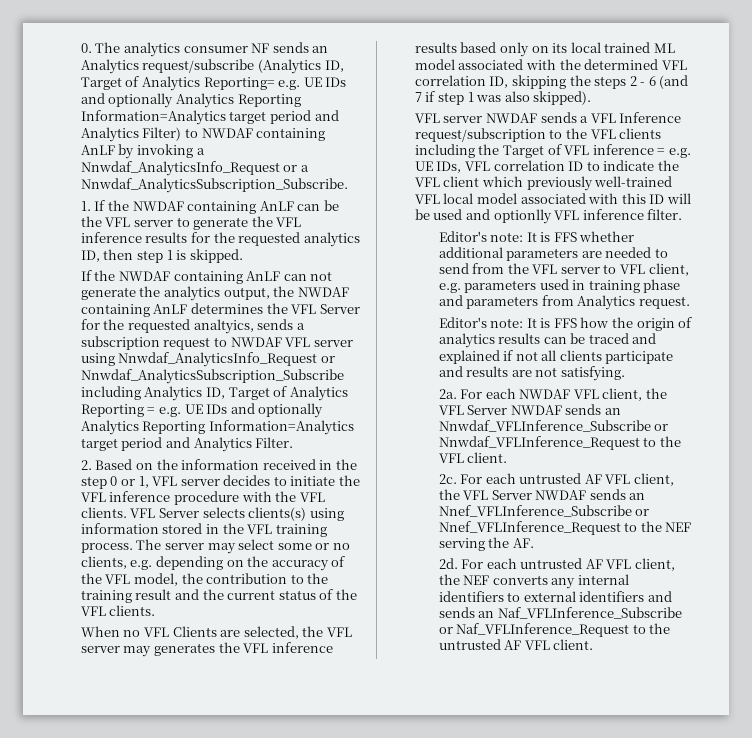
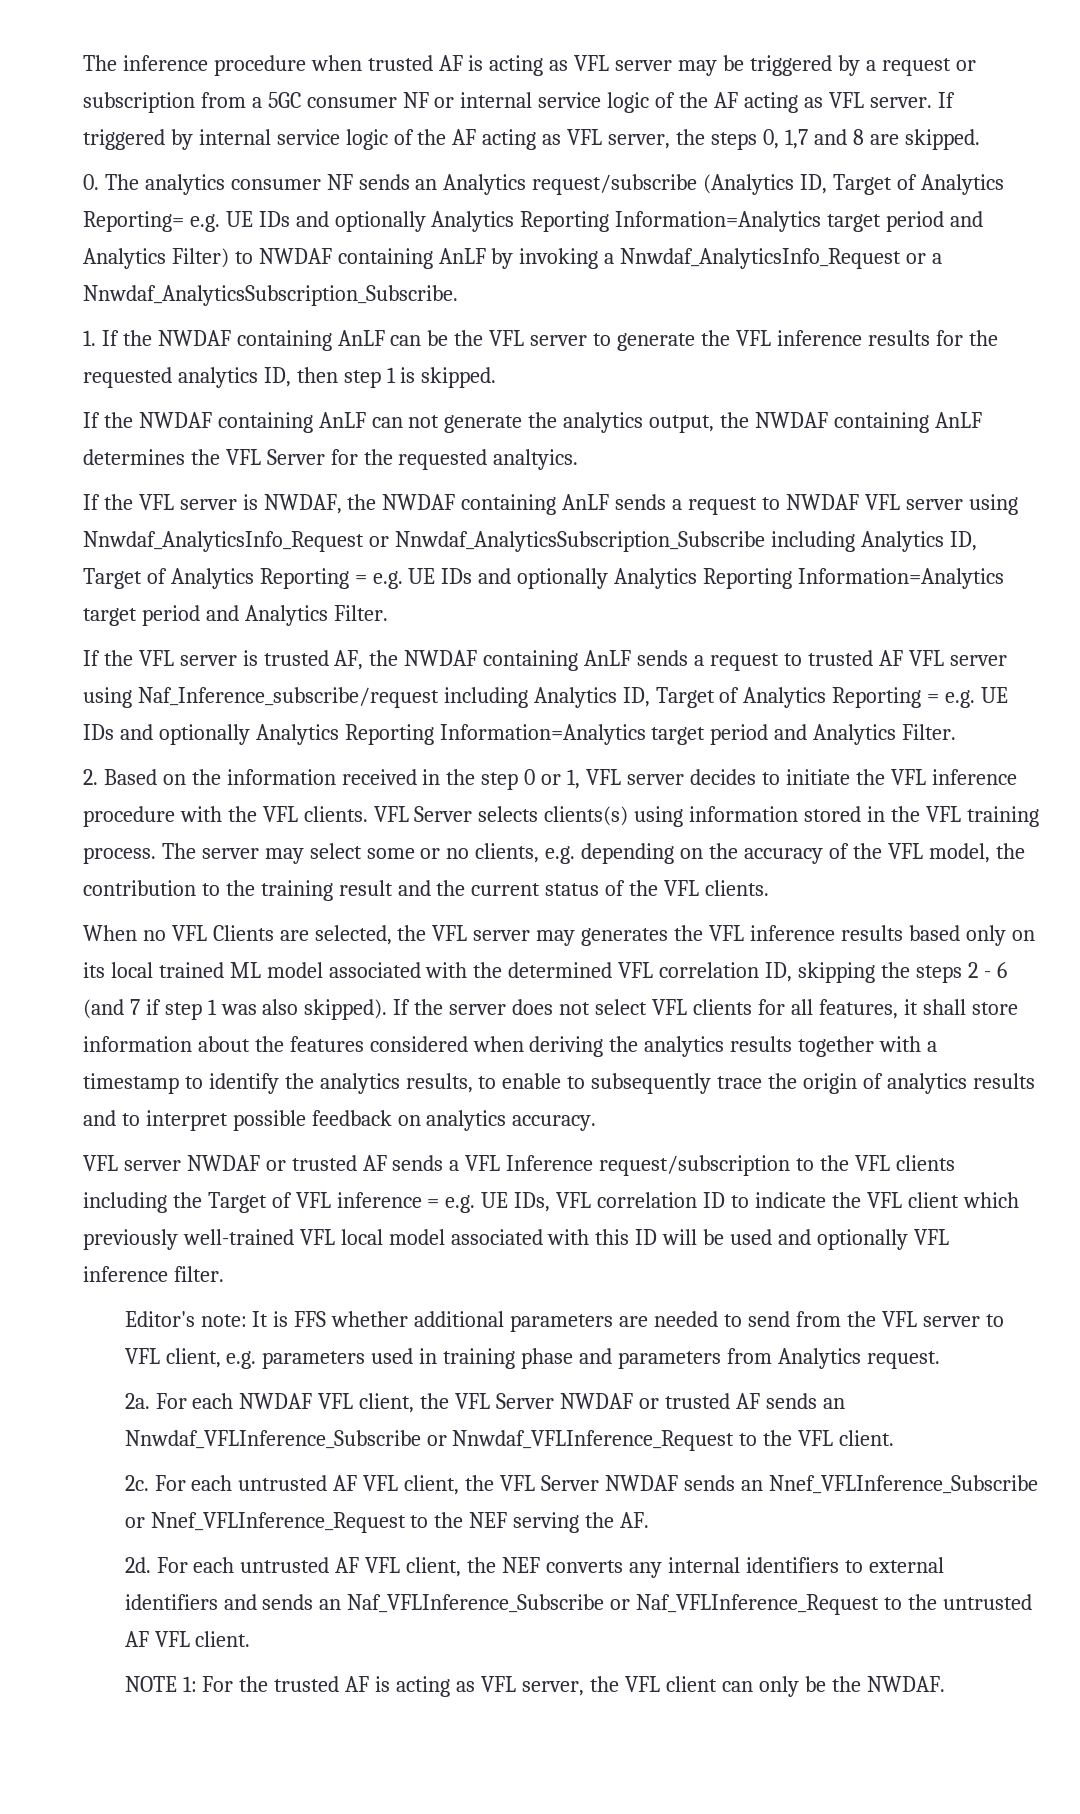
+ The inference procedure when trusted AF is acting as VFL server may be triggered by a request or subscription from a 5GC consumer NF or internal service logic of the AF acting as VFL server. If triggered by internal service logic of the AF acting as VFL server, the steps 0, 1,7 and 8 are skipped.
- If the NWDAF containing AnLF can not generate the analytics output, the NWDAF containing AnLF determines the VFL Server for the requested analtyics, sends a subscription request to NWDAF VFL server using Nnwdaf_AnalyticsInfo_Request or Nnwdaf_AnalyticsSubscription_Subscribe including Analytics ID, Target of Analytics Reporting = e.g. UE IDs and optionally Analytics Reporting Information=Analytics target period and Analytics Filter.
+ If the NWDAF containing AnLF can not generate the analytics output, the NWDAF containing AnLF determines the VFL Server for the requested analtyics.
+ If the VFL server is NWDAF, the NWDAF containing AnLF sends a request to NWDAF VFL server using Nnwdaf_AnalyticsInfo_Request or Nnwdaf_AnalyticsSubscription_Subscribe including Analytics ID, Target of Analytics Reporting = e.g. UE IDs and optionally Analytics Reporting Information=Analytics target period and Analytics Filter.
+ If the VFL server is trusted AF, the NWDAF containing AnLF sends a request to trusted AF VFL server using Naf_Inference_subscribe/request including Analytics ID, Target of Analytics Reporting = e.g. UE IDs and optionally Analytics Reporting Information=Analytics target period and Analytics Filter.
+ If the server does not select VFL clients for all features, it shall store information about the features considered when deriving the analytics results together with a timestamp to identify the analytics results, to enable to subsequently trace the origin of analytics results and to interpret possible feedback on analytics accuracy.
- VFL server NWDAF sends a VFL Inference request/subscription to the VFL clients including the Target of VFL inference = e.g. UE IDs, VFL correlation ID to indicate the VFL client which previously well-trained VFL local model associated with this ID will be used and optionlly VFL inference filter.
+ VFL server NWDAF or trusted AF sends a VFL Inference request/subscription to the VFL clients including the Target of VFL inference = e.g. UE IDs, VFL correlation ID to indicate the VFL client which previously well-trained VFL local model associated with this ID will be used and optionally VFL inference filter.
- Editor's note: It is FFS how the origin of analytics results can be traced and explained if not all clients participate and results are not satisfying.
- For each NWDAF VFL client, the VFL Server NWDAF sends an Nnwdaf_VFLInference_Subscribe or Nnwdaf_VFLInference_Request to the VFL client.
+ For each NWDAF VFL client, the VFL Server NWDAF or trusted AF sends an Nnwdaf_VFLInference_Subscribe or Nnwdaf_VFLInference_Request to the VFL client.
+ NOTE 1: For the trusted AF is acting as VFL server, the VFL client can only be the NWDAF.

